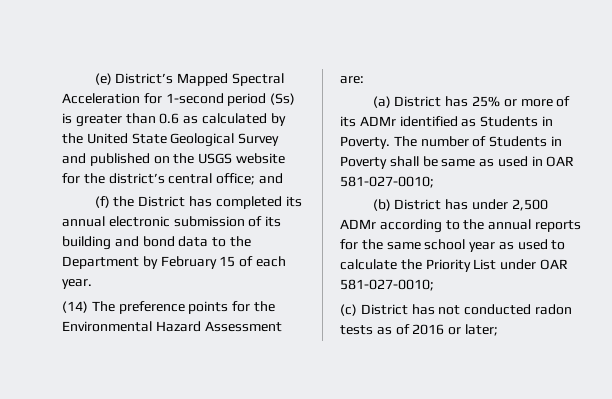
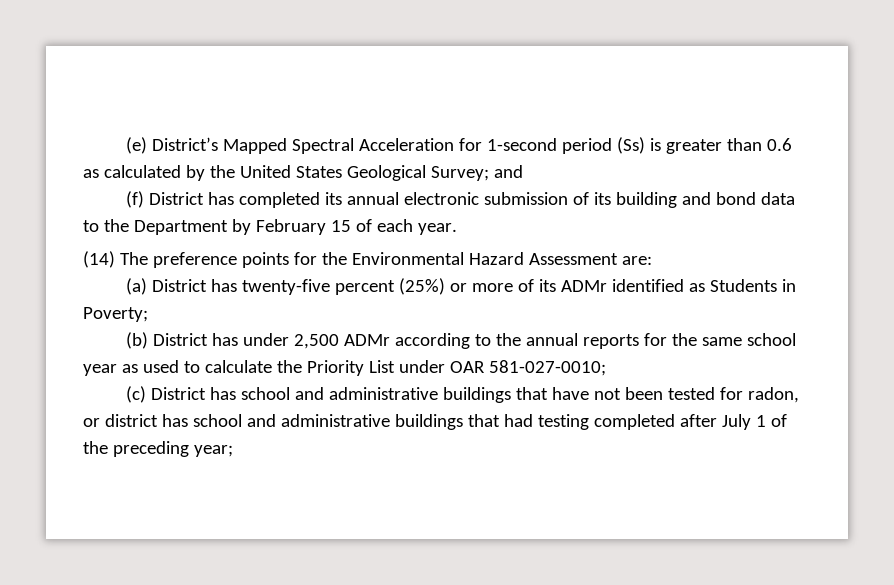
- (e) District’s Mapped Spectral Acceleration for 1-second period (Ss) is greater than 0.6 as calculated by the United State Geological Survey and published on the USGS website for the district’s central office; and
+ (e) District’s Mapped Spectral Acceleration for 1-second period (Ss) is greater than 0.6 as calculated by the United States Geological Survey; and
- (f) the District has completed its annual electronic submission of its building and bond data to the Department by February 15 of each year.
+ (f) District has completed its annual electronic submission of its building and bond data to the Department by February 15 of each year.
- (a) District has 25% or more of its ADMr identified as Students in Poverty. The number of Students in Poverty shall be same as used in OAR 581-027-0010;
+ (a) District has twenty-five percent (25%) or more of its ADMr identified as Students in Poverty;
- (c) District has not conducted radon tests as of 2016 or later;
+ (c) District has school and administrative buildings that have not been tested for radon, or district has school and administrative buildings that had testing completed after July 1 of the preceding year;

